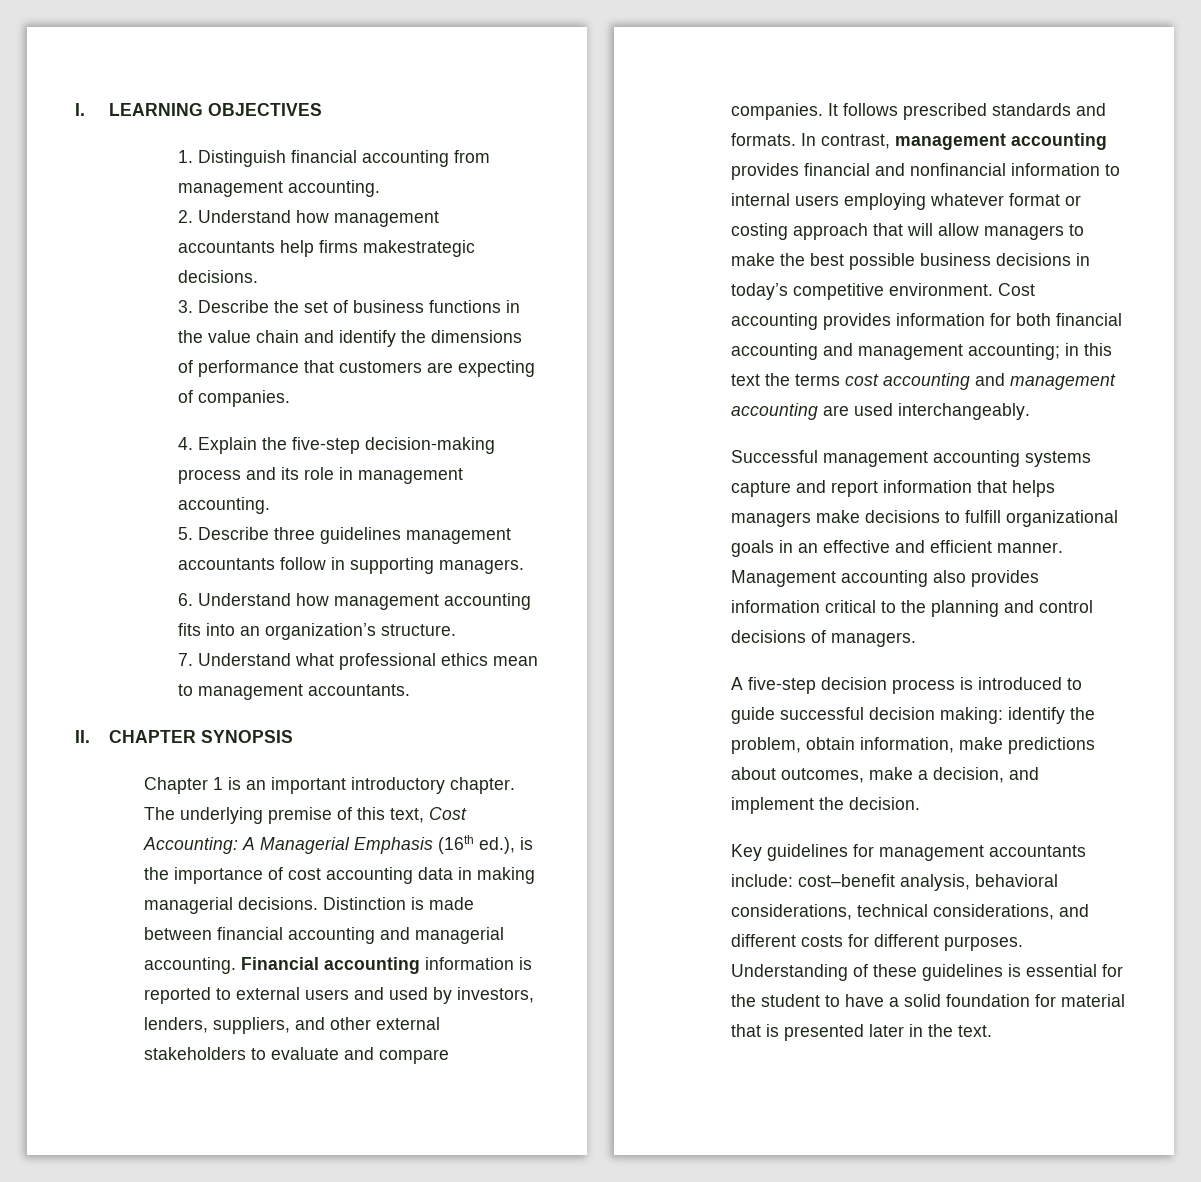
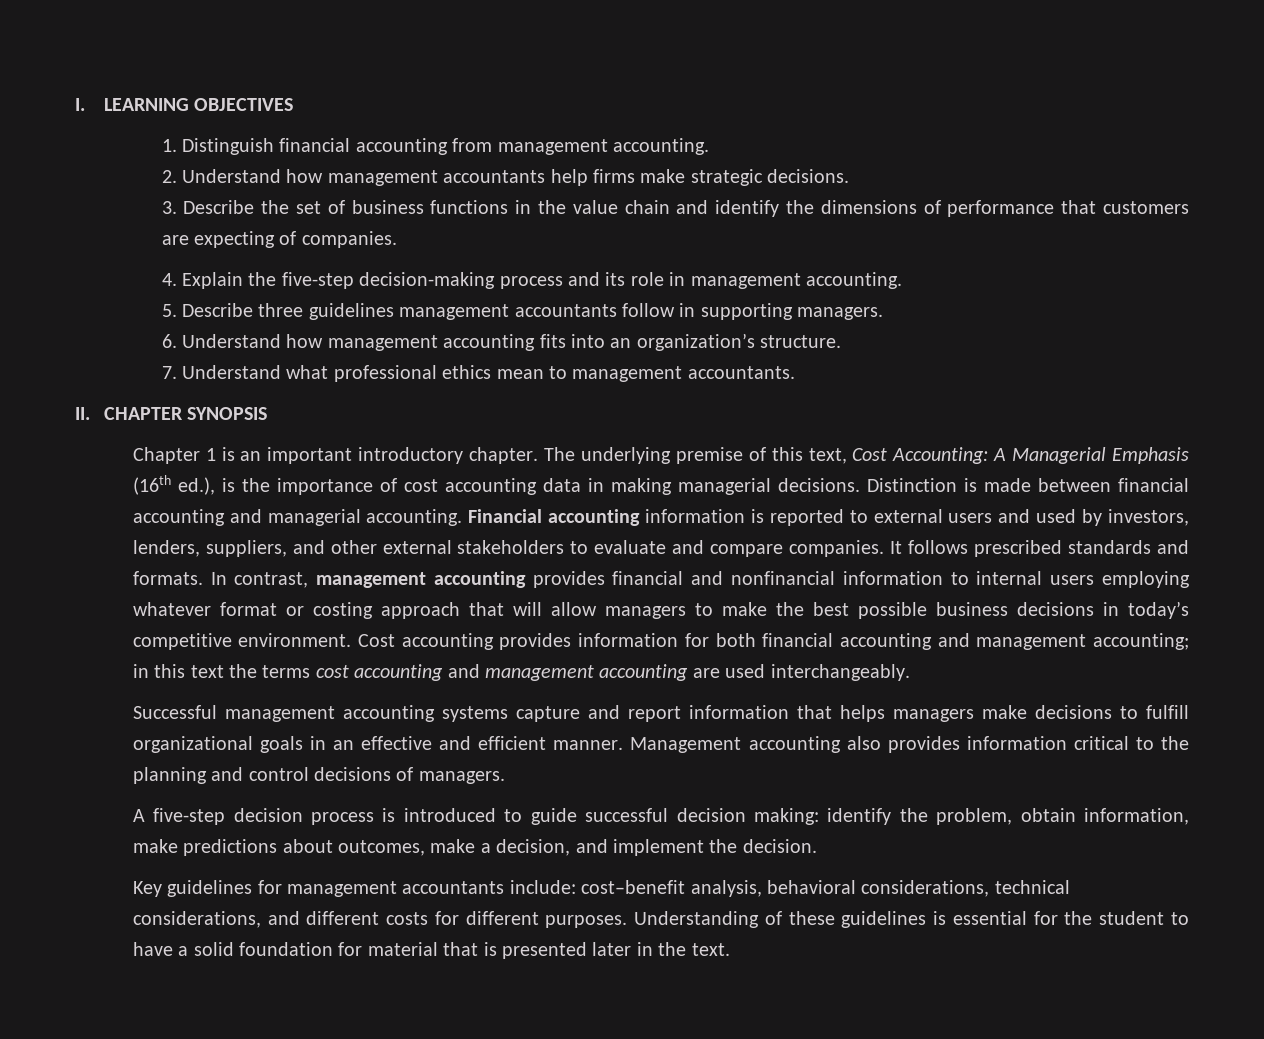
- 2. Understand how management accountants help firms makestrategic decisions.
+ 2. Understand how management accountants help firms make strategic decisions.

